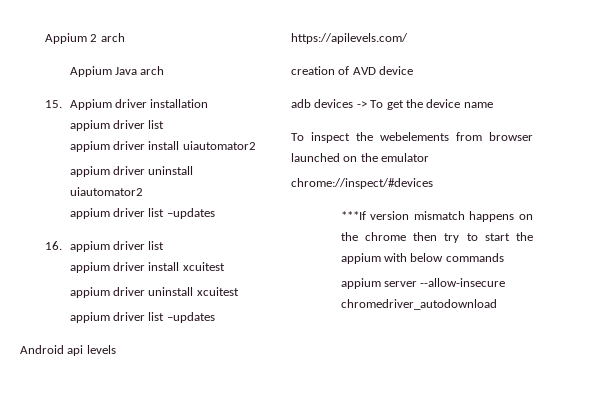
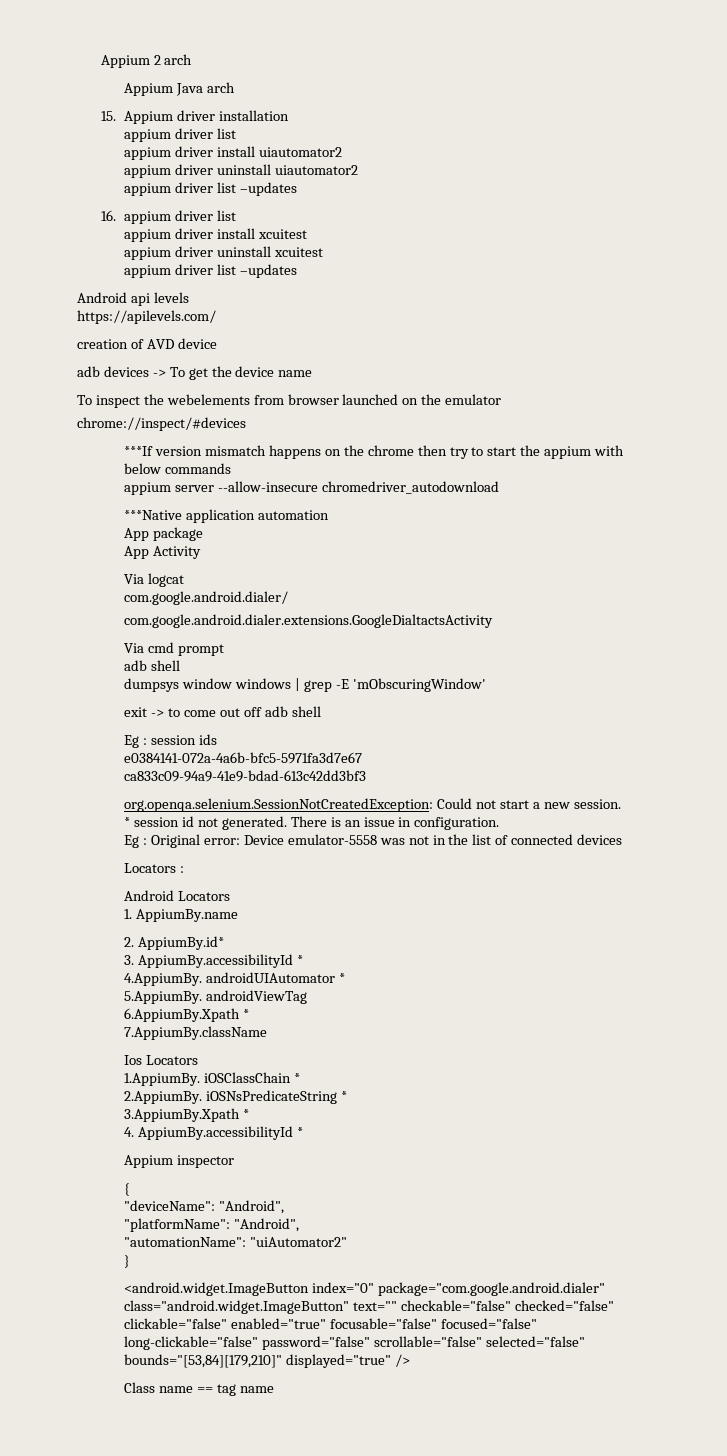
+ ***Native application automation
+ App package
+ App Activity
+ Via logcat
+ com.google.android.dialer/
+ com.google.android.dialer.extensions.GoogleDialtactsActivity
+ Via cmd prompt
+ adb shell
+ dumpsys window windows | grep -E 'mObscuringWindow'
+ exit -> to come out off adb shell
+ Eg : session ids
+ e0384141-072a-4a6b-bfc5-5971fa3d7e67
+ ca833c09-94a9-41e9-bdad-613c42dd3bf3
+ org.openqa.selenium.SessionNotCreatedException: Could not start a new session.
+ * session id not generated. There is an issue in configuration.
+ Eg : Original error: Device emulator-5558 was not in the list of connected devices
+ Locators :
+ Android Locators
+ 1. AppiumBy.name
+ 2. AppiumBy.id*
+ 3. AppiumBy.accessibilityId *
+ 4.AppiumBy. androidUIAutomator *
+ 5.AppiumBy. androidViewTag
+ 6.AppiumBy.Xpath *
+ 7.AppiumBy.className
+ Ios Locators
+ 1.AppiumBy. iOSClassChain *
+ 2.AppiumBy. iOSNsPredicateString *
+ 3.AppiumBy.Xpath *
+ 4. AppiumBy.accessibilityId *
+ Appium inspector
+ {
+ "deviceName": "Android",
+ "platformName": "Android",
+ "automationName": "uiAutomator2"
+ }
+ <android.widget.ImageButton index="0" package="com.google.android.dialer" class="android.widget.ImageButton" text="" checkable="false" checked="false" clickable="false" enabled="true" focusable="false" focused="false" long-clickable="false" password="false" scrollable="false" selected="false" bounds="[53,84][179,210]" displayed="true" />
+ Class name == tag name

